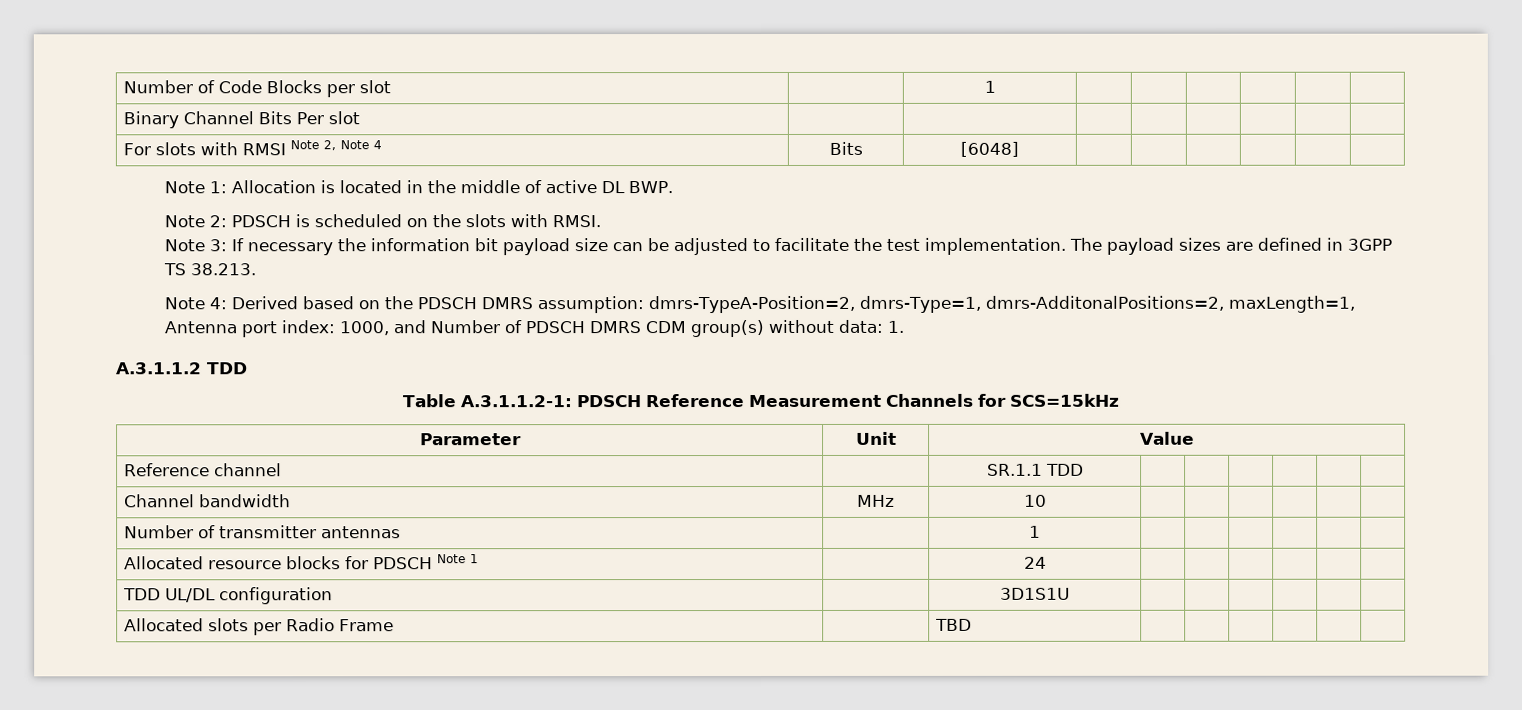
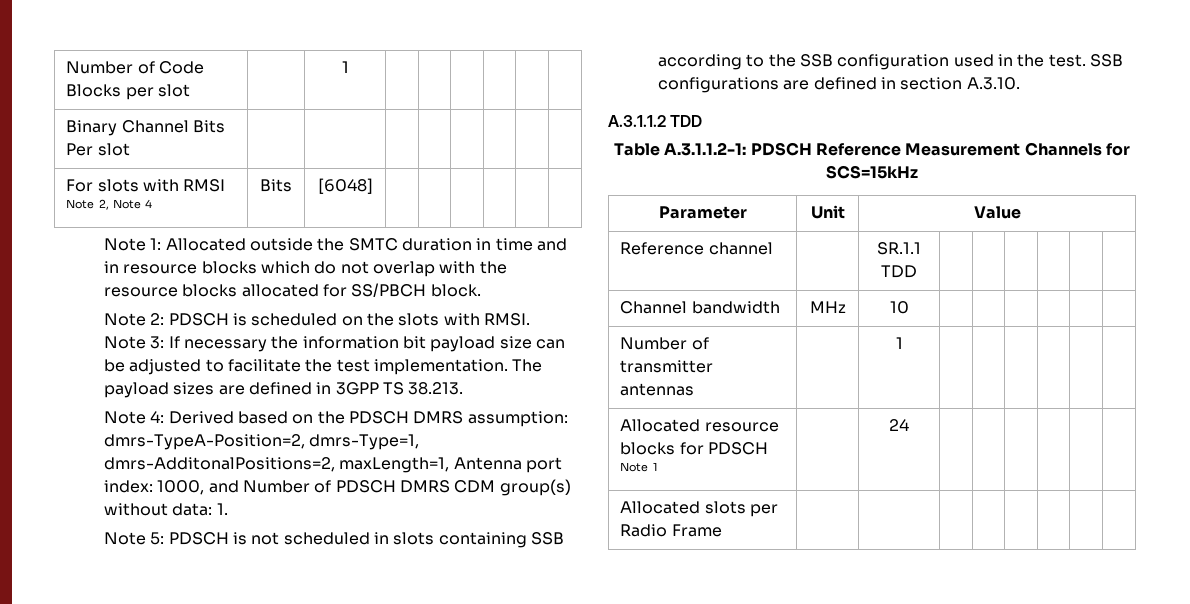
- Note 1: Allocation is located in the middle of active DL BWP.
+ Note 1: Allocated outside the SMTC duration in time and in resource blocks which do not overlap with the resource blocks allocated for SS/PBCH block.
+ Note 5: PDSCH is not scheduled in slots containing SSB according to the SSB configuration used in the test. SSB configurations are defined in section A.3.10.
- TDD UL/DL configuration | | 3D1S1U | | | | | |
- Allocated slots per Radio Frame | | TBD | | | | | |
+ Allocated slots per Radio Frame | | | | | | | |

